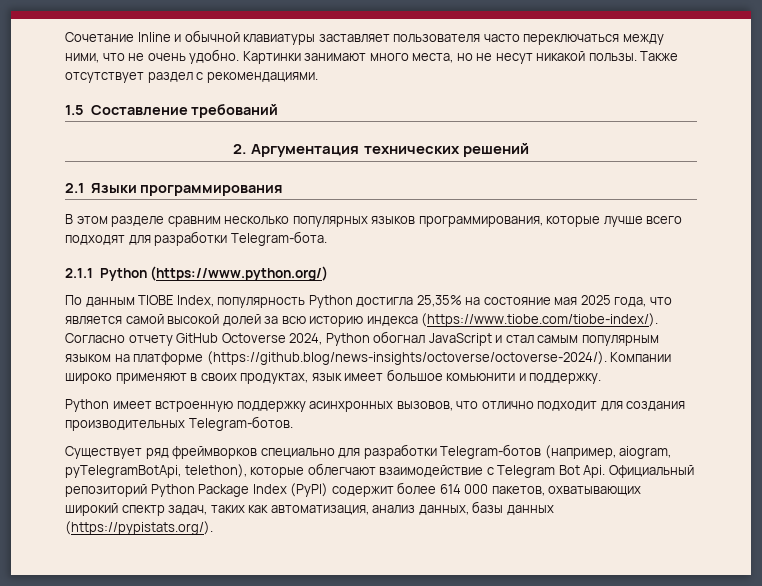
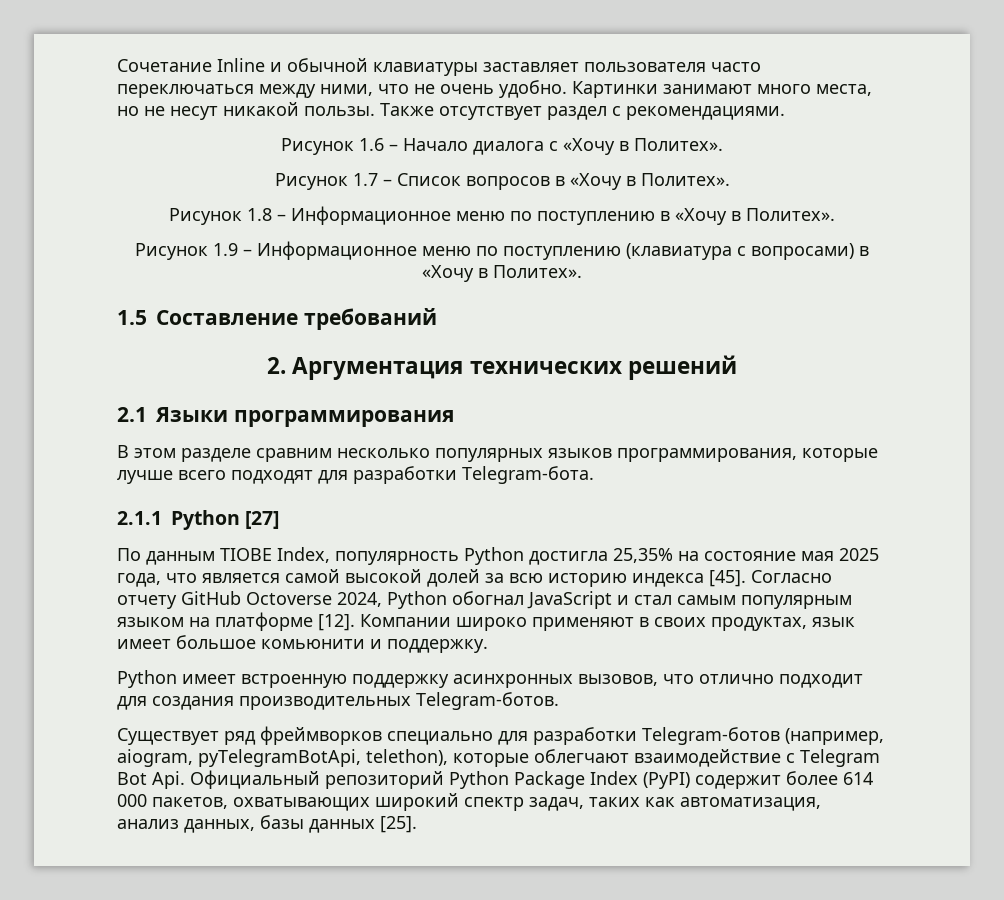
+ Рисунок 1.6 – Начало диалога с «Хочу в Политех».
+ Рисунок 1.7 – Список вопросов в «Хочу в Политех».
+ Рисунок 1.8 – Информационное меню по поступлению в «Хочу в Политех».
+ Рисунок 1.9 – Информационное меню по поступлению (клавиатура с вопросами) в «Хочу в Политех».
- 2.1.1 Python (https://www.python.org/)
+ 2.1.1 Python [27]
- По данным TIOBE Index, популярность Python достигла 25,35% на состояние мая 2025 года, что является самой высокой долей за всю историю индекса (https://www.tiobe.com/tiobe-index/). Согласно отчету GitHub Octoverse 2024, Python обогнал JavaScript и стал самым популярным языком на платформе (https://github.blog/news-insights/octoverse/octoverse-2024/). Компании широко применяют в своих продуктах, язык имеет большое комьюнити и поддержку.
+ По данным TIOBE Index, популярность Python достигла 25,35% на состояние мая 2025 года, что является самой высокой долей за всю историю индекса [45]. Согласно отчету GitHub Octoverse 2024, Python обогнал JavaScript и стал самым популярным языком на платформе [12]. Компании широко применяют в своих продуктах, язык имеет большое комьюнити и поддержку.
- Существует ряд фреймворков специально для разработки Telegram-ботов (например, aiogram, pyTelegramBotApi, telethon), которые облегчают взаимодействие с Telegram Bot Api. Официальный репозиторий Python Package Index (PyPI) содержит более 614 000 пакетов, охватывающих широкий спектр задач, таких как автоматизация, анализ данных, базы данных (https://pypistats.org/).
+ Существует ряд фреймворков специально для разработки Telegram-ботов (например, aiogram, pyTelegramBotApi, telethon), которые облегчают взаимодействие с Telegram Bot Api. Официальный репозиторий Python Package Index (PyPI) содержит более 614 000 пакетов, охватывающих широкий спектр задач, таких как автоматизация, анализ данных, базы данных [25].

